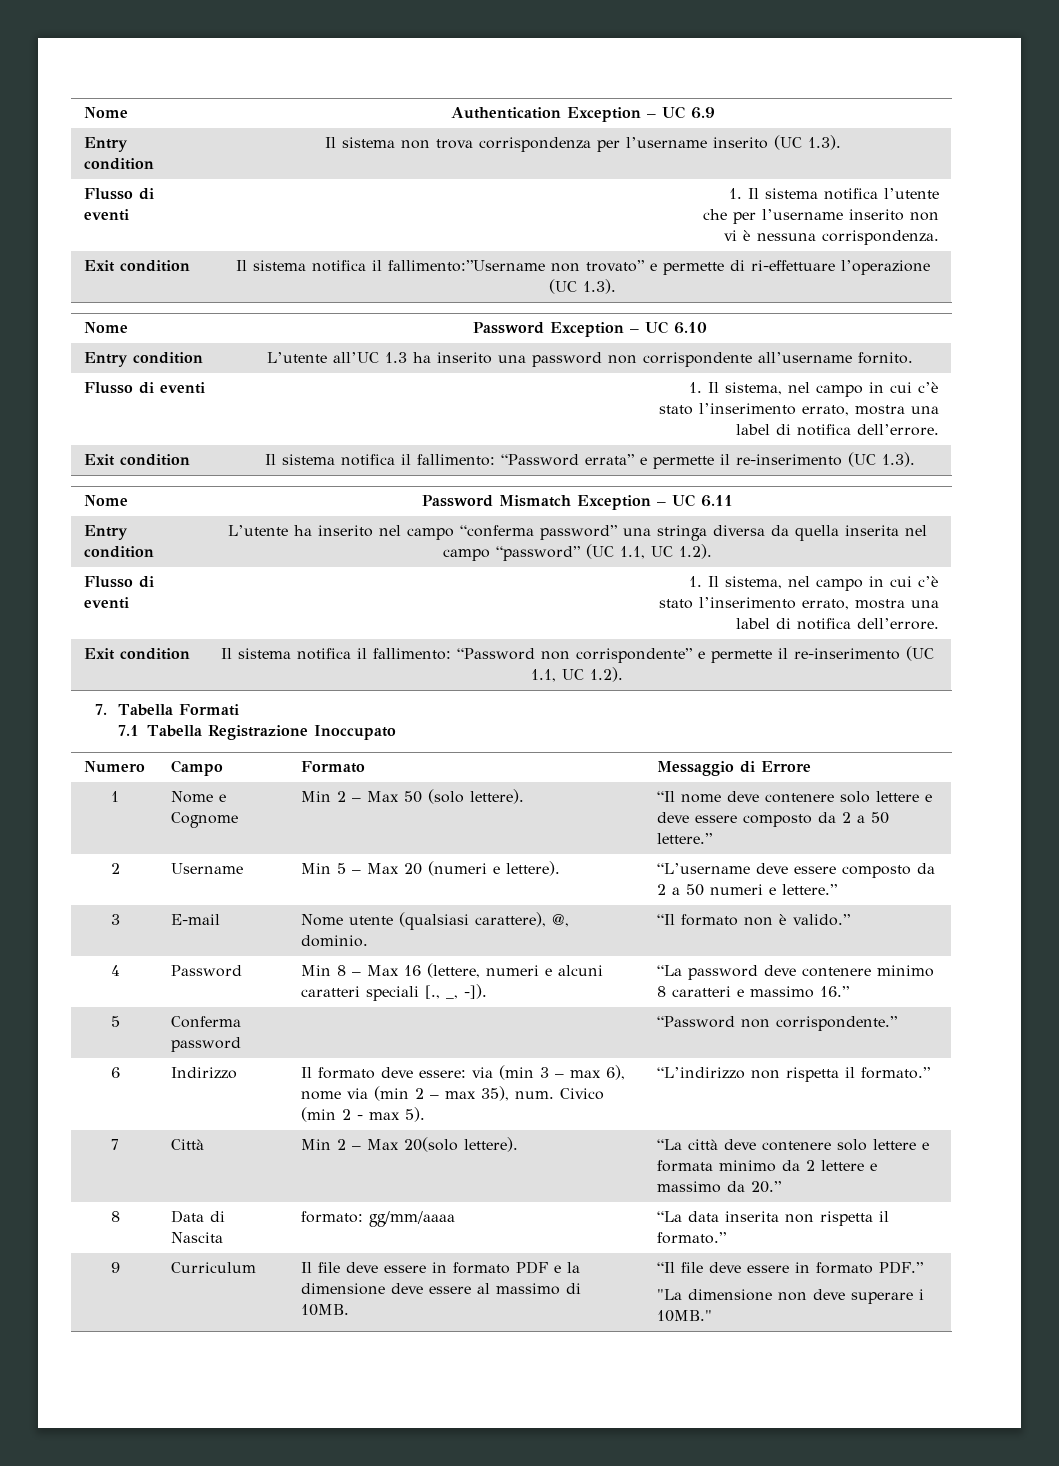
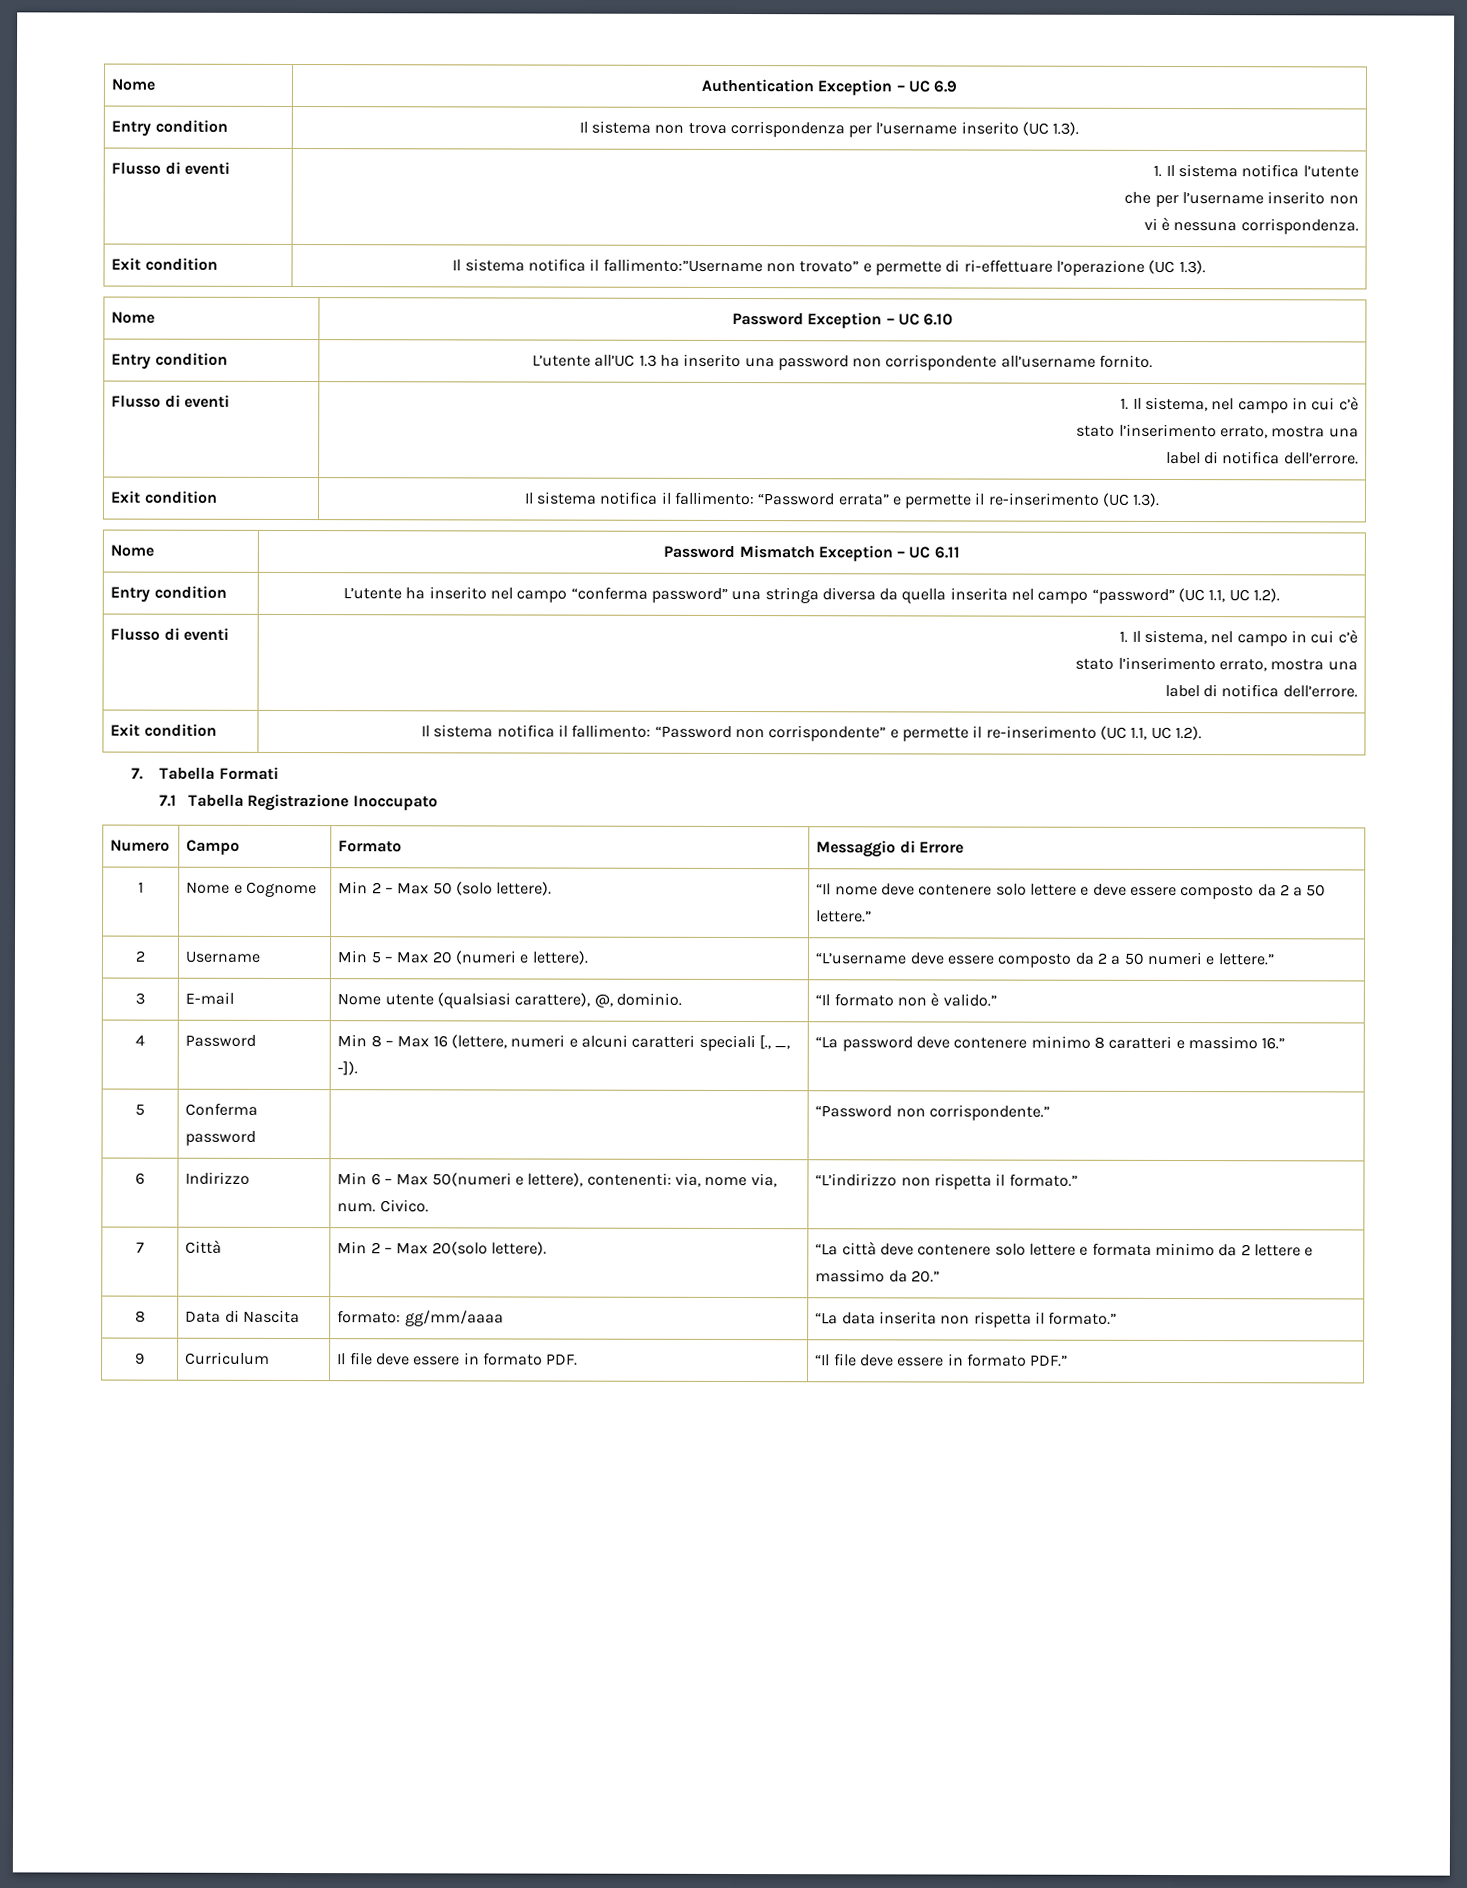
- 6 | Indirizzo | Il formato deve essere: via (min 3 – max 6), nome via (min 2 – max 35), num. Civico (min 2 - max 5). | “L’indirizzo non rispetta il formato.”
+ 6 | Indirizzo | Min 6 – Max 50(numeri e lettere), contenenti: via, nome via, num. Civico. | “L’indirizzo non rispetta il formato.”
- 9 | Curriculum | Il file deve essere in formato PDF e la dimensione deve essere al massimo di 10MB. | “Il file deve essere in formato PDF.”
- "La dimensione non deve superare i 10MB."
+ 9 | Curriculum | Il file deve essere in formato PDF. | “Il file deve essere in formato PDF.”

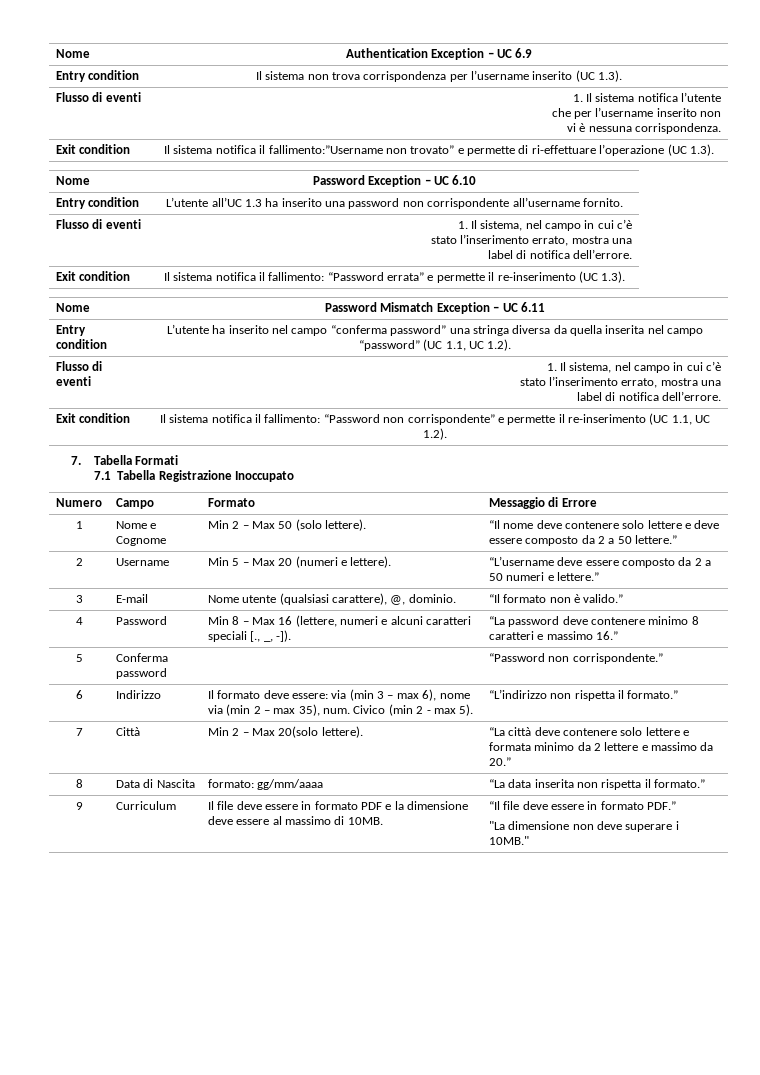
- 6 | Indirizzo | Min 6 – Max 50(numeri e lettere), contenenti: via, nome via, num. Civico. | “L’indirizzo non rispetta il formato.”
+ 6 | Indirizzo | Il formato deve essere: via (min 3 – max 6), nome via (min 2 – max 35), num. Civico (min 2 - max 5). | “L’indirizzo non rispetta il formato.”
- 9 | Curriculum | Il file deve essere in formato PDF. | “Il file deve essere in formato PDF.”
+ 9 | Curriculum | Il file deve essere in formato PDF e la dimensione deve essere al massimo di 10MB. | “Il file deve essere in formato PDF.”
+ "La dimensione non deve superare i 10MB."

